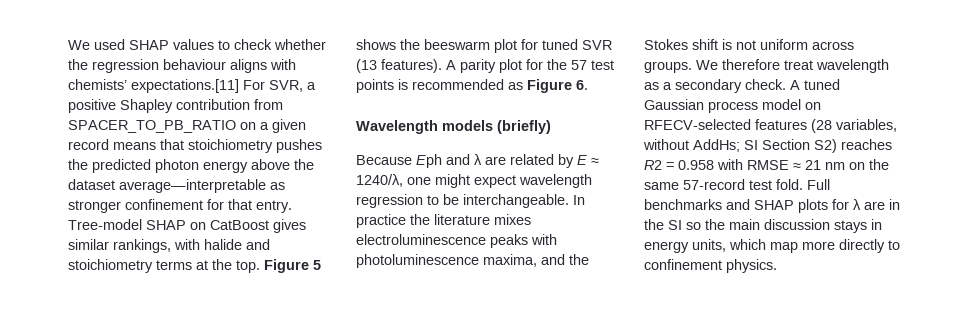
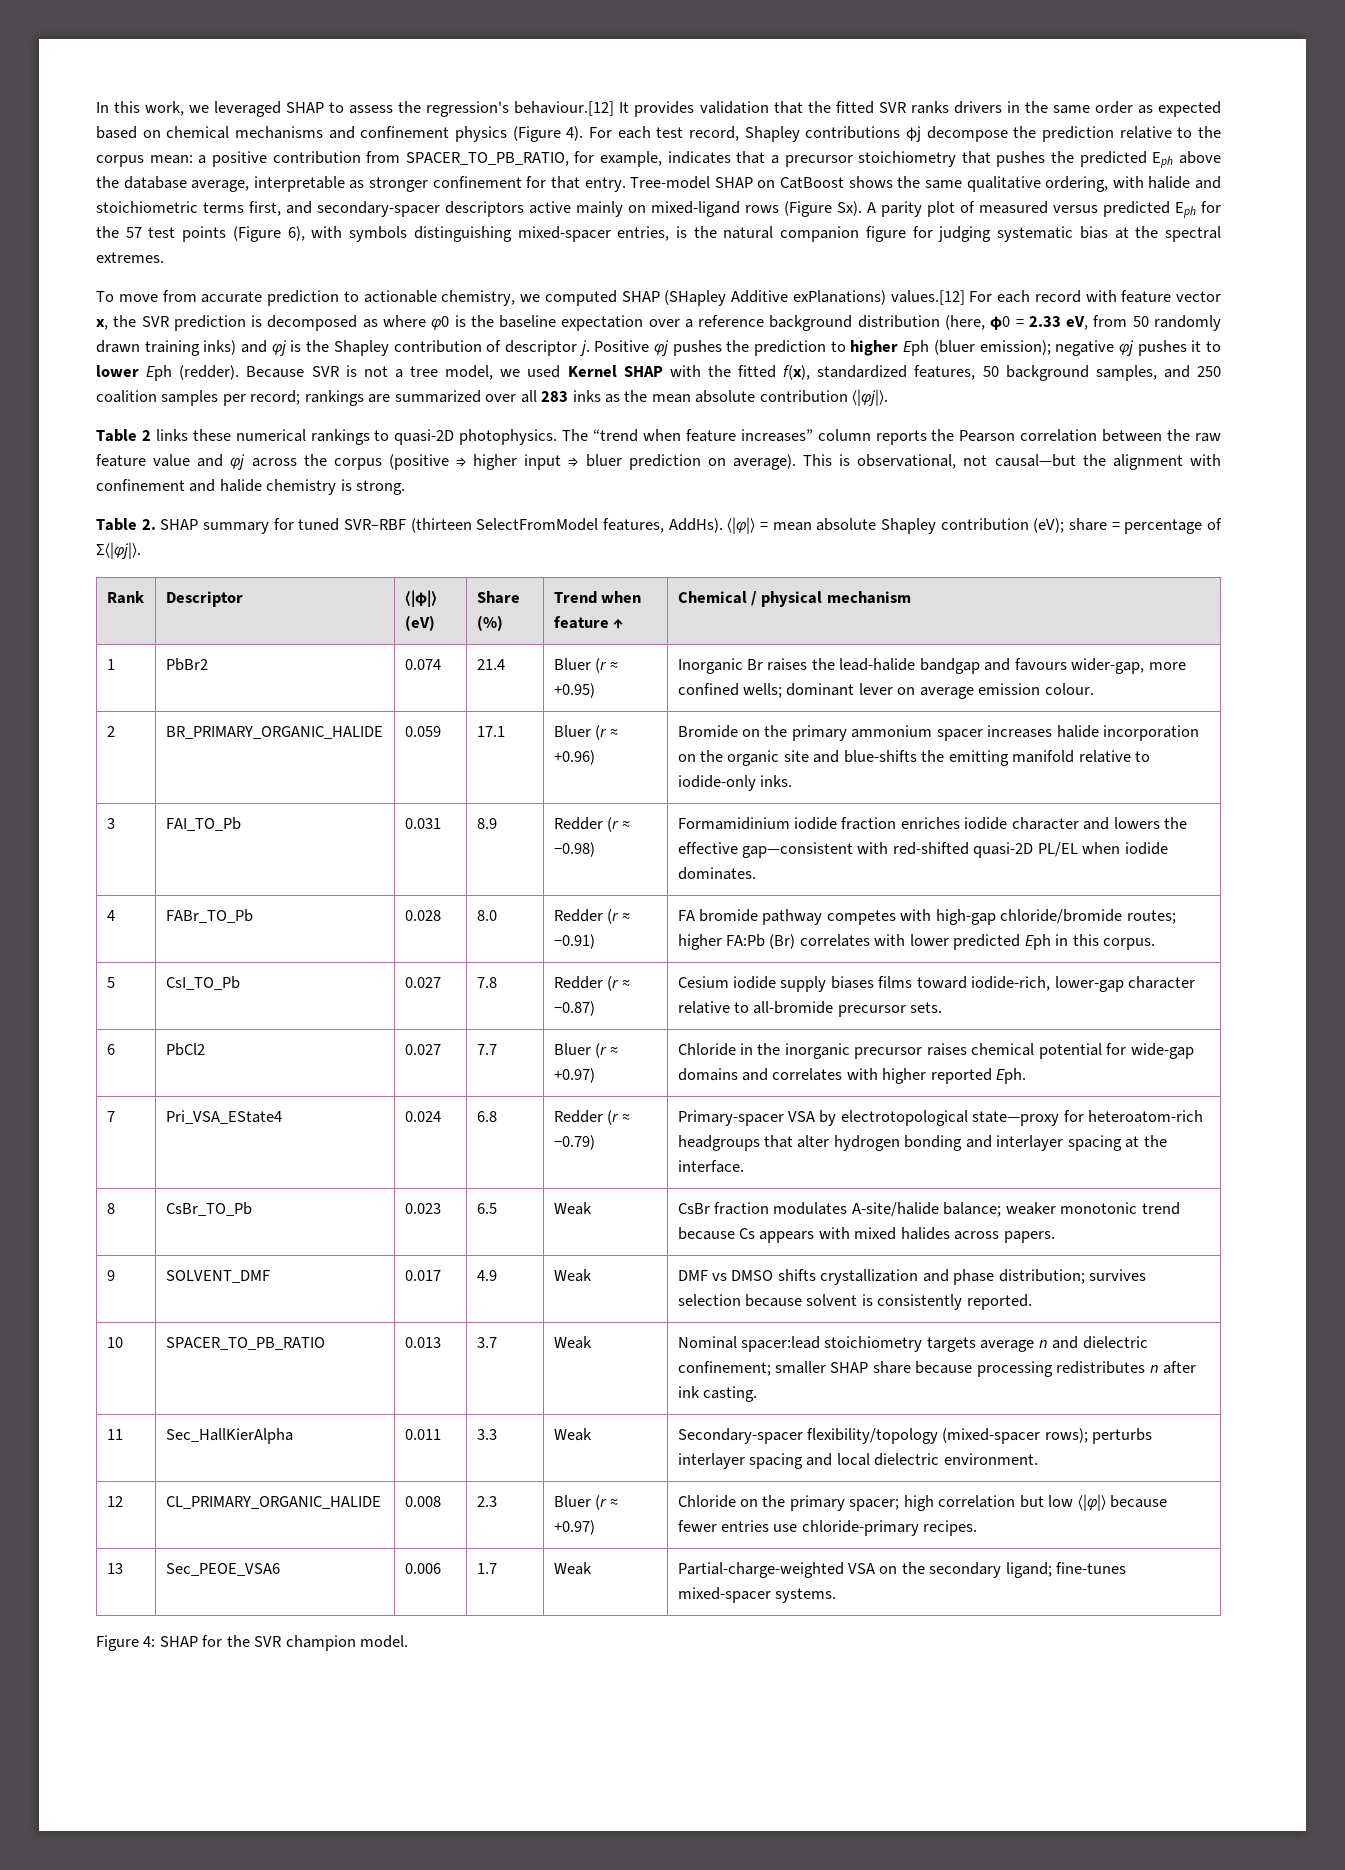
- We used SHAP values to check whether the regression behaviour aligns with chemists’ expectations.[11] For SVR, a positive Shapley contribution from SPACER_TO_PB_RATIO on a given record means that stoichiometry pushes the predicted photon energy above the dataset average—interpretable as stronger confinement for that entry.
+ In this work, we leveraged SHAP to assess the regression's behaviour.[12] It provides validation that the fitted SVR ranks drivers in the same order as expected based on chemical mechanisms and confinement physics (Figure 4). For each test record, Shapley contributions φj decompose the prediction relative to the corpus mean: a positive contribution from SPACER_TO_PB_RATIO, for example, indicates that a precursor stoichiometry that pushes the predicted Eph above the database average, interpretable as stronger confinement for that entry.
- Tree-model SHAP on CatBoost gives similar rankings, with halide and stoichiometry terms at the top. Figure 5 shows the beeswarm plot for tuned SVR (13 features). A parity plot for the 57 test points is recommended as Figure 6.
- Wavelength models (briefly)
- Because Eph and λ are related by E ≈ 1240/λ, one might expect wavelength regression to be interchangeable. In practice the literature mixes electroluminescence peaks with photoluminescence maxima, and the Stokes shift is not uniform across groups. We therefore treat wavelength as a secondary check. A tuned Gaussian process model on RFECV-selected features (28 variables, without AddHs; SI Section S2) reaches R2 = 0.958 with RMSE ≈ 21 nm on the same 57-record test fold. Full benchmarks and SHAP plots for λ are in the SI so the main discussion stays in energy units, which map more directly to confinement physics.
+ Tree-model SHAP on CatBoost shows the same qualitative ordering, with halide and stoichiometric terms first, and secondary-spacer descriptors active mainly on mixed-ligand rows (Figure Sx). A parity plot of measured versus predicted Eph for the 57 test points (Figure 6), with symbols distinguishing mixed-spacer entries, is the natural companion figure for judging systematic bias at the spectral extremes.
+ To move from accurate prediction to actionable chemistry, we computed SHAP (SHapley Additive exPlanations) values.[12] For each record with feature vector x, the SVR prediction is decomposed as where φ0 is the baseline expectation over a reference background distribution (here, φ0 = 2.33 eV, from 50 randomly drawn training inks) and φj is the Shapley contribution of descriptor j. Positive φj pushes the prediction to higher Eph (bluer emission); negative φj pushes it to lower Eph (redder). Because SVR is not a tree model, we used Kernel SHAP with the fitted f(x), standardized features, 50 background samples, and 250 coalition samples per record; rankings are summarized over all 283 inks as the mean absolute contribution ⟨|φj|⟩.
+ Table 2 links these numerical rankings to quasi-2D photophysics. The “trend when feature increases” column reports the Pearson correlation between the raw feature value and φj across the corpus (positive ⇒ higher input ⇒ bluer prediction on average). This is observational, not causal—but the alignment with confinement and halide chemistry is strong.
+ Table 2. SHAP summary for tuned SVR–RBF (thirteen SelectFromModel features, AddHs). ⟨|φ|⟩ = mean absolute Shapley contribution (eV); share = percentage of Σ⟨|φj|⟩.
+ Rank | Descriptor | ⟨|φ|⟩ (eV) | Share (%) | Trend when feature ↑ | Chemical / physical mechanism
+ 1 | PbBr2 | 0.074 | 21.4 | Bluer (r ≈ +0.95) | Inorganic Br raises the lead-halide bandgap and favours wider-gap, more confined wells; dominant lever on average emission colour.
+ 2 | BR_PRIMARY_ORGANIC_HALIDE | 0.059 | 17.1 | Bluer (r ≈ +0.96) | Bromide on the primary ammonium spacer increases halide incorporation on the organic site and blue-shifts the emitting manifold relative to iodide-only inks.
+ 3 | FAI_TO_Pb | 0.031 | 8.9 | Redder (r ≈ −0.98) | Formamidinium iodide fraction enriches iodide character and lowers the effective gap—consistent with red-shifted quasi-2D PL/EL when iodide dominates.
+ 4 | FABr_TO_Pb | 0.028 | 8.0 | Redder (r ≈ −0.91) | FA bromide pathway competes with high-gap chloride/bromide routes; higher FA:Pb (Br) correlates with lower predicted Eph in this corpus.
+ 5 | CsI_TO_Pb | 0.027 | 7.8 | Redder (r ≈ −0.87) | Cesium iodide supply biases films toward iodide-rich, lower-gap character relative to all-bromide precursor sets.
+ 6 | PbCl2 | 0.027 | 7.7 | Bluer (r ≈ +0.97) | Chloride in the inorganic precursor raises chemical potential for wide-gap domains and correlates with higher reported Eph.
+ 7 | Pri_VSA_EState4 | 0.024 | 6.8 | Redder (r ≈ −0.79) | Primary-spacer VSA by electrotopological state—proxy for heteroatom-rich headgroups that alter hydrogen bonding and interlayer spacing at the interface.
+ 8 | CsBr_TO_Pb | 0.023 | 6.5 | Weak | CsBr fraction modulates A-site/halide balance; weaker monotonic trend because Cs appears with mixed halides across papers.
+ 9 | SOLVENT_DMF | 0.017 | 4.9 | Weak | DMF vs DMSO shifts crystallization and phase distribution; survives selection because solvent is consistently reported.
+ 10 | SPACER_TO_PB_RATIO | 0.013 | 3.7 | Weak | Nominal spacer:lead stoichiometry targets average n and dielectric confinement; smaller SHAP share because processing redistributes n after ink casting.
+ 11 | Sec_HallKierAlpha | 0.011 | 3.3 | Weak | Secondary-spacer flexibility/topology (mixed-spacer rows); perturbs interlayer spacing and local dielectric environment.
+ 12 | CL_PRIMARY_ORGANIC_HALIDE | 0.008 | 2.3 | Bluer (r ≈ +0.97) | Chloride on the primary spacer; high correlation but low ⟨|φ|⟩ because fewer entries use chloride-primary recipes.
+ 13 | Sec_PEOE_VSA6 | 0.006 | 1.7 | Weak | Partial-charge-weighted VSA on the secondary ligand; fine-tunes mixed-spacer systems.
+ Figure 4: SHAP for the SVR champion model.

